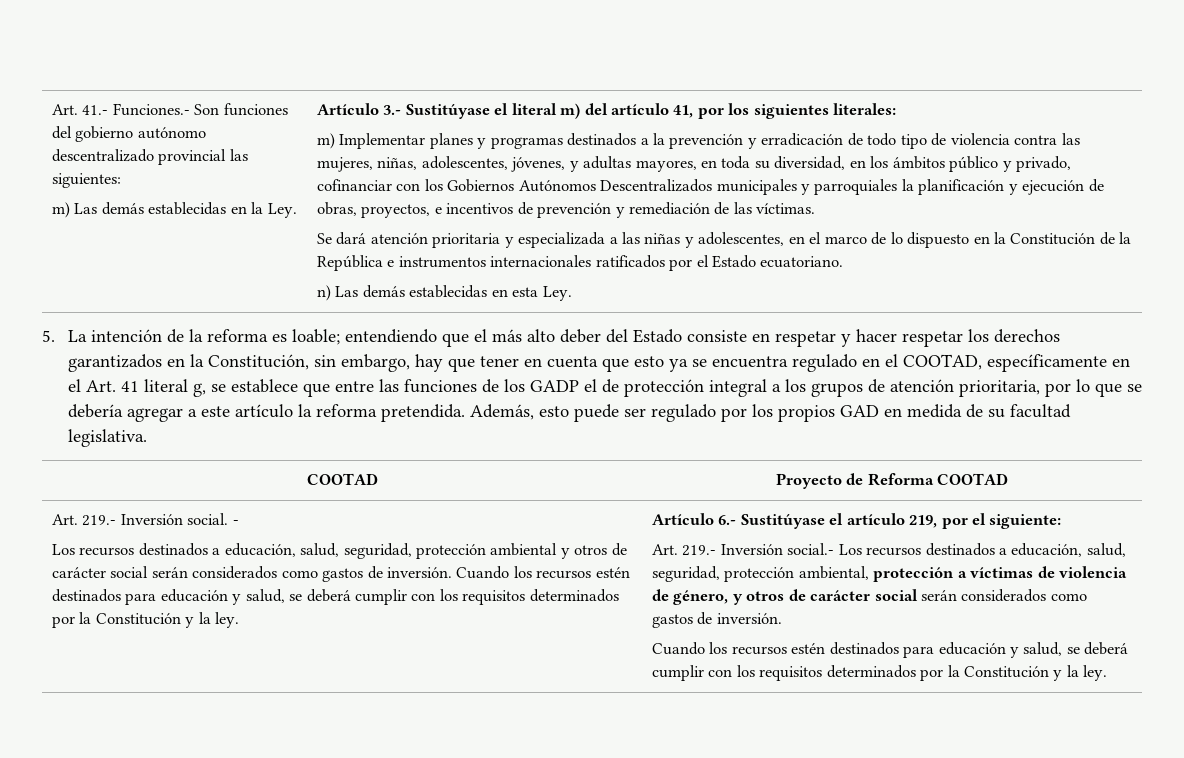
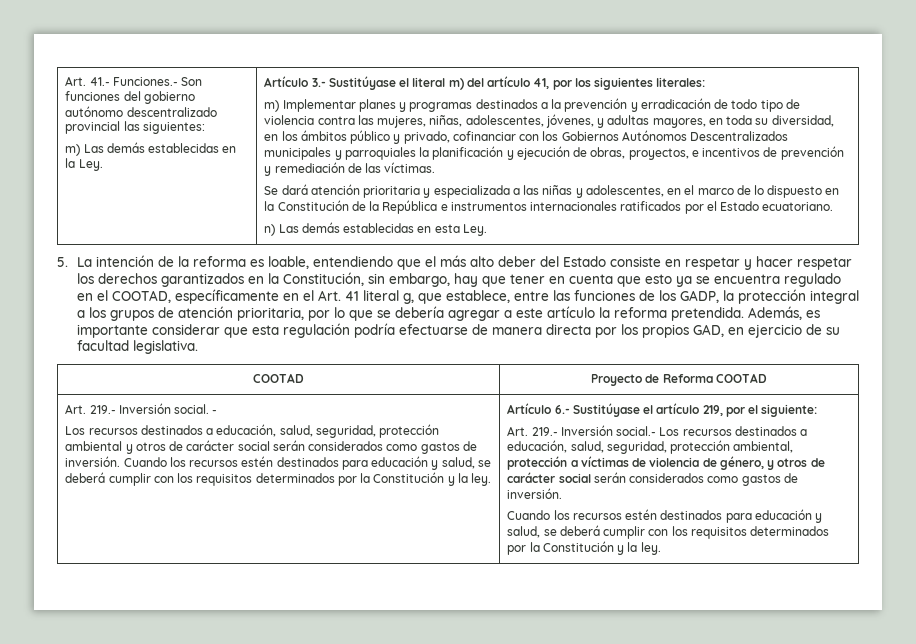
- 5. La intención de la reforma es loable; entendiendo que el más alto deber del Estado consiste en respetar y hacer respetar los derechos garantizados en la Constitución, sin embargo, hay que tener en cuenta que esto ya se encuentra regulado en el COOTAD, específicamente en el Art. 41 literal g, se establece que entre las funciones de los GADP el de protección integral a los grupos de atención prioritaria, por lo que se debería agregar a este artículo la reforma pretendida.
+ 5. La intención de la reforma es loable, entendiendo que el más alto deber del Estado consiste en respetar y hacer respetar los derechos garantizados en la Constitución, sin embargo, hay que tener en cuenta que esto ya se encuentra regulado en el COOTAD, específicamente en el Art. 41 literal g, que establece, entre las funciones de los GADP, la protección integral a los grupos de atención prioritaria, por lo que se debería agregar a este artículo la reforma pretendida.
- Además, esto puede ser regulado por los propios GAD en medida de su facultad legislativa.
+ Además, es importante considerar que esta regulación podría efectuarse de manera directa por los propios GAD, en ejercicio de su facultad legislativa.

